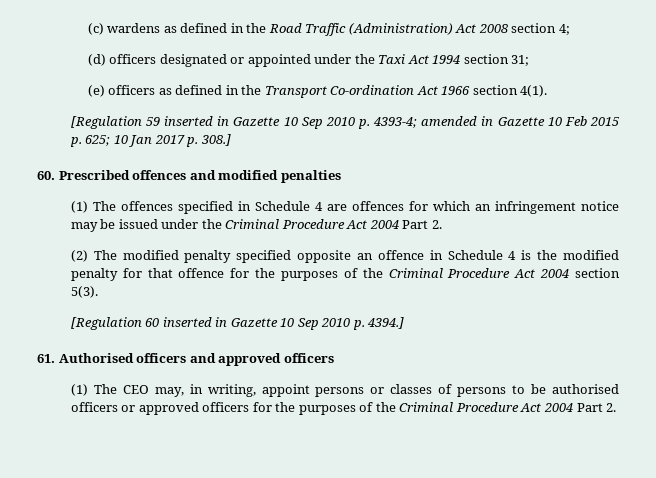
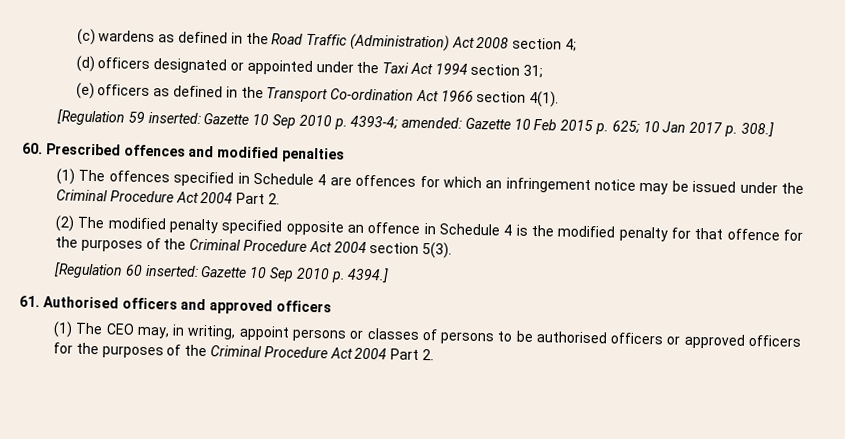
- [Regulation 59 inserted in Gazette 10 Sep 2010 p. 4393-4; amended in Gazette 10 Feb 2015 p. 625; 10 Jan 2017 p. 308.]
+ [Regulation 59 inserted: Gazette 10 Sep 2010 p. 4393-4; amended: Gazette 10 Feb 2015 p. 625; 10 Jan 2017 p. 308.]
- [Regulation 60 inserted in Gazette 10 Sep 2010 p. 4394.]
+ [Regulation 60 inserted: Gazette 10 Sep 2010 p. 4394.]

